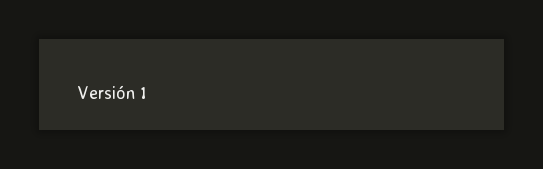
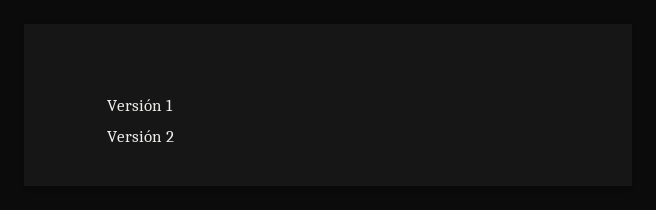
+ Versión 2

